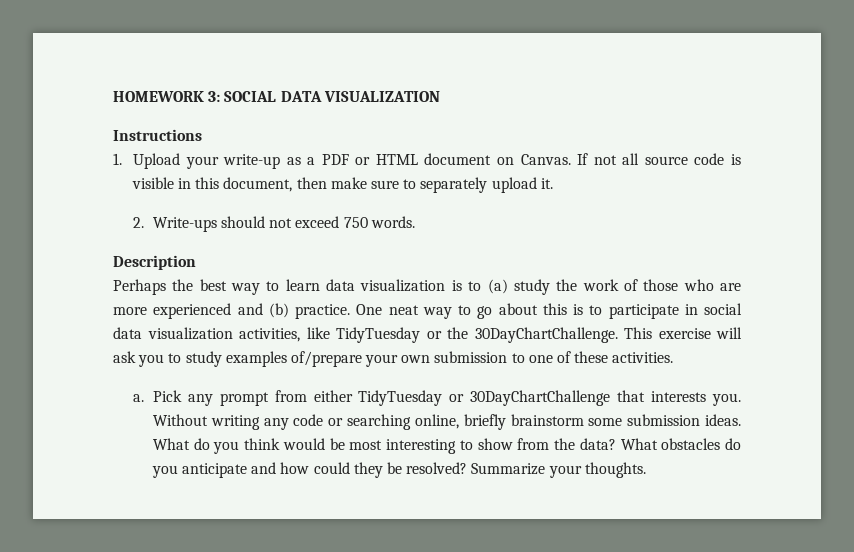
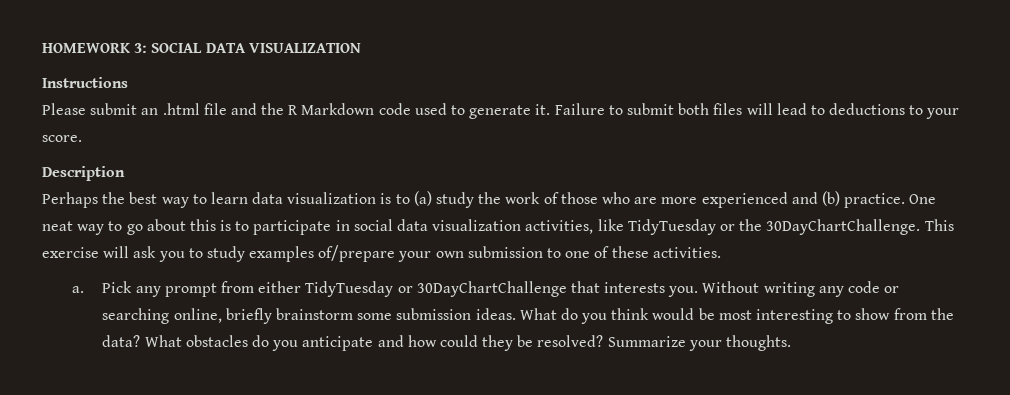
- 1. Upload your write-up as a PDF or HTML document on Canvas. If not all source code is visible in this document, then make sure to separately upload it.
- 2. Write-ups should not exceed 750 words.
+ Please submit an .html file and the R Markdown code used to generate it. Failure to submit both files will lead to deductions to your score.

